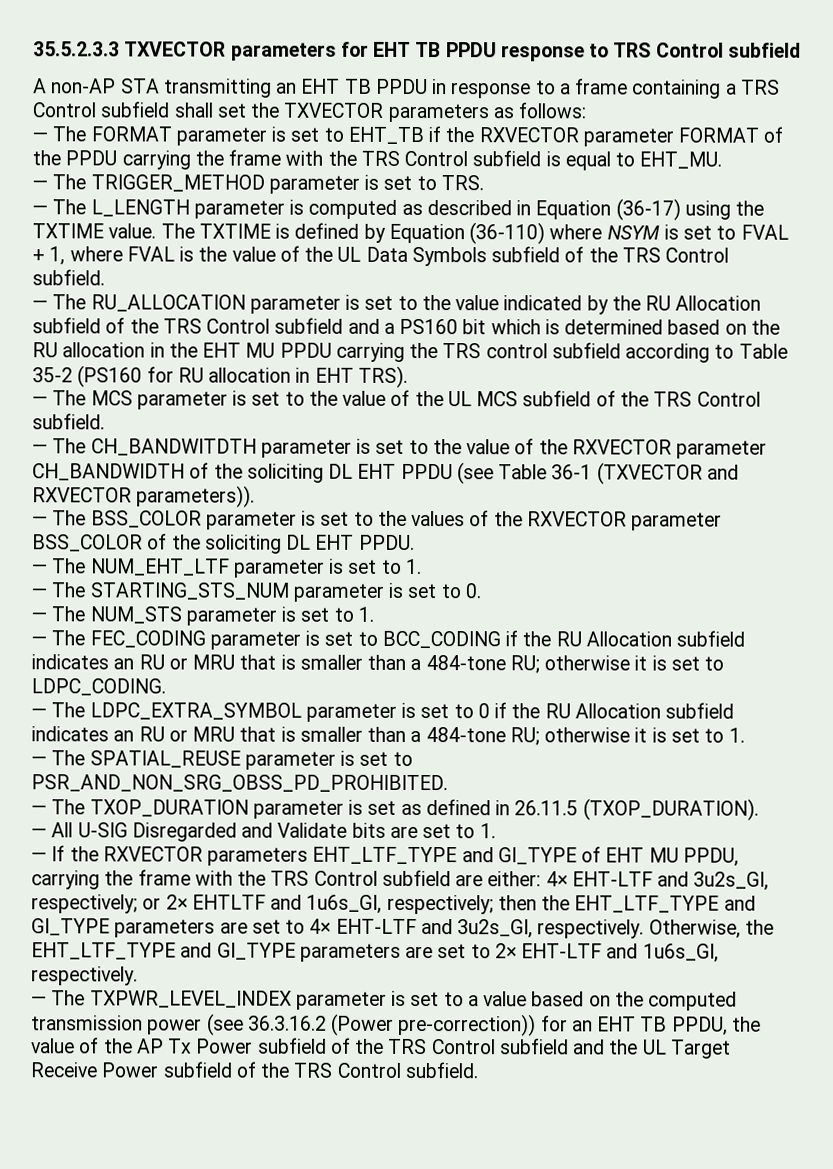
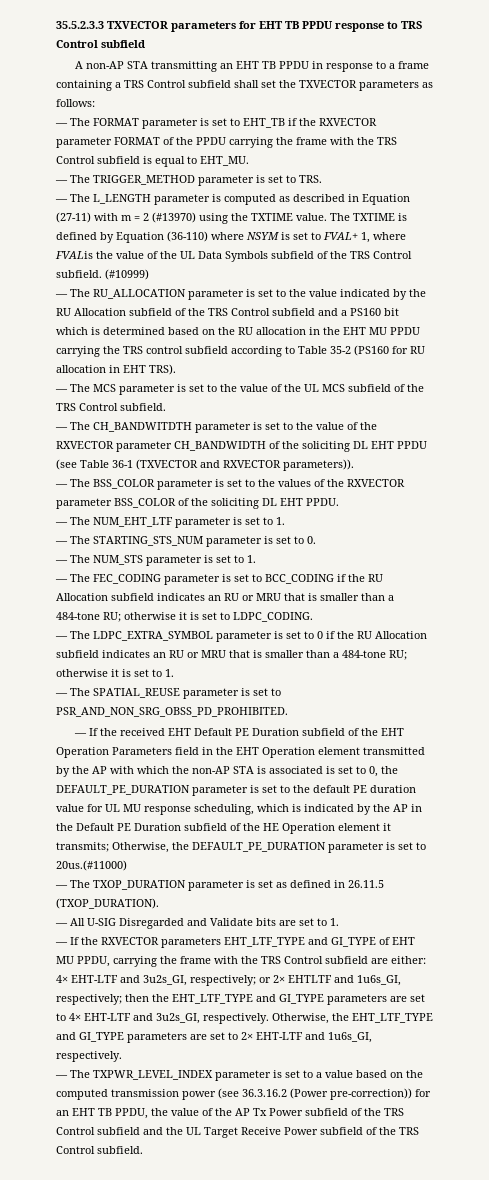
- — The L_LENGTH parameter is computed as described in Equation (36-17) using the TXTIME value.
+ — The L_LENGTH parameter is computed as described in Equation (27-11) with m = 2 (#13970) using the TXTIME value.
- The TXTIME is defined by Equation (36-110) where NSYM is set to FVAL + 1, where FVAL is the value of the UL Data Symbols subfield of the TRS Control subfield.
+ The TXTIME is defined by Equation (36-110) where NSYM is set to FVAL+ 1, where FVALis the value of the UL Data Symbols subfield of the TRS Control subfield. (#10999)
+ — If the received EHT Default PE Duration subfield of the EHT Operation Parameters field in the EHT Operation element transmitted by the AP with which the non-AP STA is associated is set to 0, the DEFAULT_PE_DURATION parameter is set to the default PE duration value for UL MU response scheduling, which is indicated by the AP in the Default PE Duration subfield of the HE Operation element it transmits; Otherwise, the DEFAULT_PE_DURATION parameter is set to 20us.(#11000)

